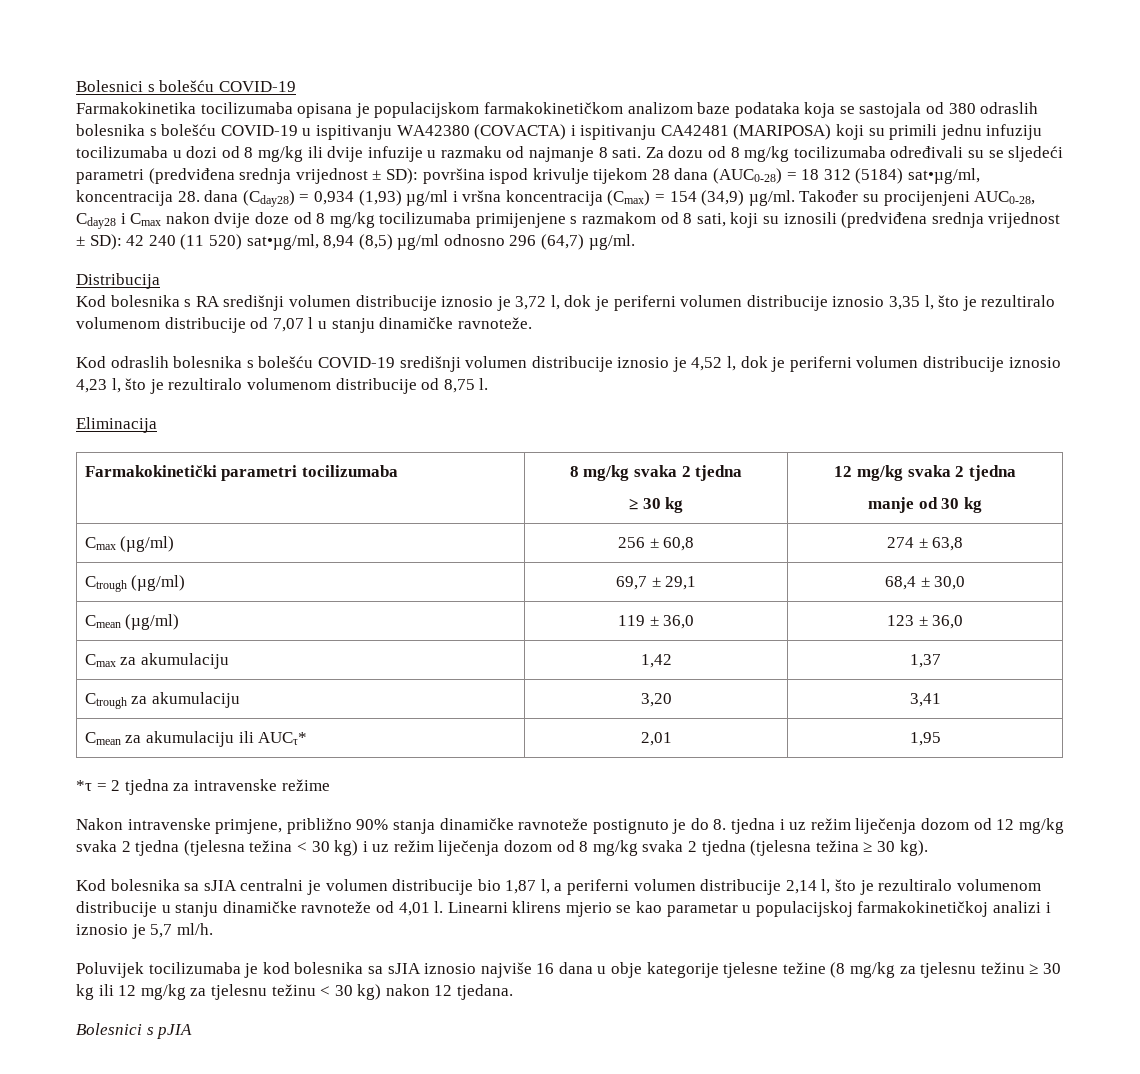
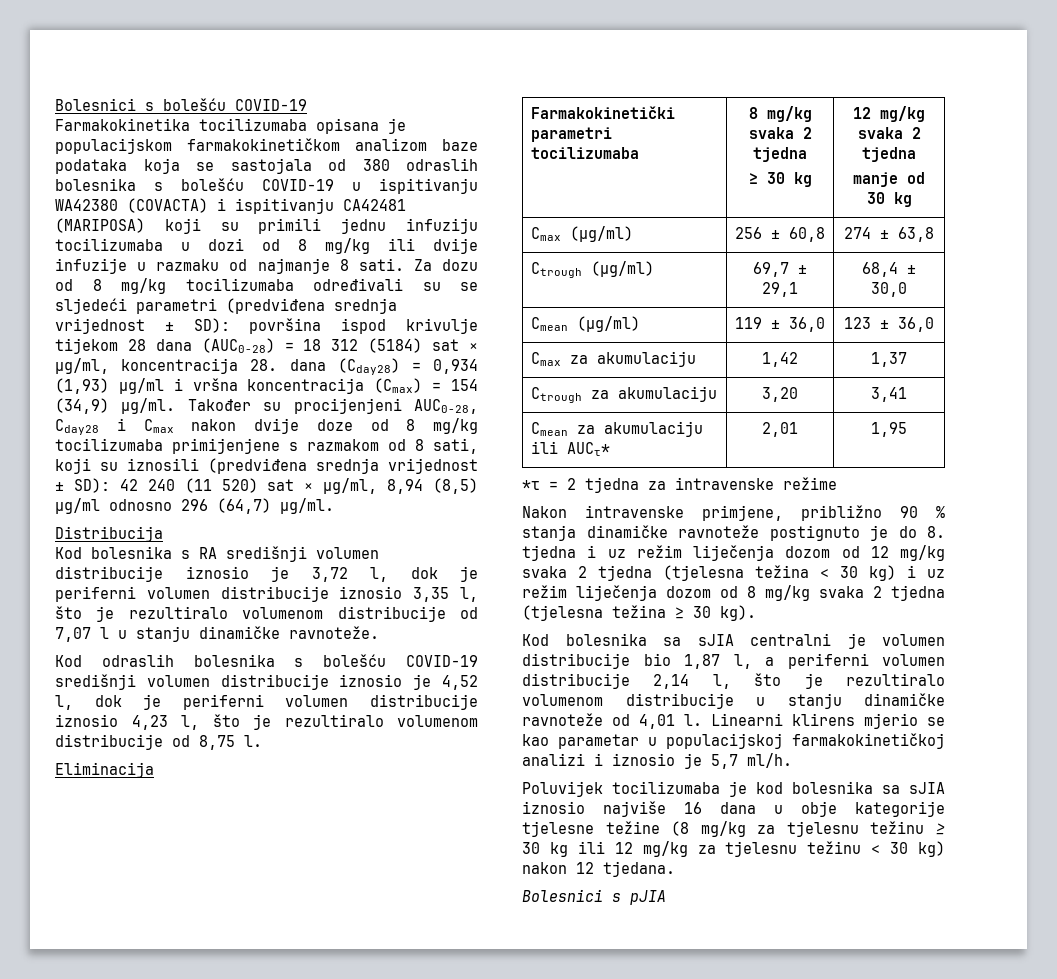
- Za dozu od 8 mg/kg tocilizumaba određivali su se sljedeći parametri (predviđena srednja vrijednost ± SD): površina ispod krivulje tijekom 28 dana (AUC0-28) = 18 312 (5184) sat•µg/ml, koncentracija 28. dana (Cday28) = 0,934 (1,93) µg/ml i vršna koncentracija (Cmax) = 154 (34,9) µg/ml.
+ Za dozu od 8 mg/kg tocilizumaba određivali su se sljedeći parametri (predviđena srednja vrijednost ± SD): površina ispod krivulje tijekom 28 dana (AUC0-28) = 18 312 (5184) sat × µg/ml, koncentracija 28. dana (Cday28) = 0,934 (1,93) µg/ml i vršna koncentracija (Cmax) = 154 (34,9) µg/ml.
- Također su procijenjeni AUC0-28, Cday28 i Cmax nakon dvije doze od 8 mg/kg tocilizumaba primijenjene s razmakom od 8 sati, koji su iznosili (predviđena srednja vrijednost ± SD): 42 240 (11 520) sat•µg/ml, 8,94 (8,5) µg/ml odnosno 296 (64,7) µg/ml.
+ Također su procijenjeni AUC0-28, Cday28 i Cmax nakon dvije doze od 8 mg/kg tocilizumaba primijenjene s razmakom od 8 sati, koji su iznosili (predviđena srednja vrijednost ± SD): 42 240 (11 520) sat × µg/ml, 8,94 (8,5) µg/ml odnosno 296 (64,7) µg/ml.
- Nakon intravenske primjene, približno 90% stanja dinamičke ravnoteže postignuto je do 8. tjedna i uz režim liječenja dozom od 12 mg/kg svaka 2 tjedna (tjelesna težina < 30 kg) i uz režim liječenja dozom od 8 mg/kg svaka 2 tjedna (tjelesna težina ≥ 30 kg).
+ Nakon intravenske primjene, približno 90 % stanja dinamičke ravnoteže postignuto je do 8. tjedna i uz režim liječenja dozom od 12 mg/kg svaka 2 tjedna (tjelesna težina < 30 kg) i uz režim liječenja dozom od 8 mg/kg svaka 2 tjedna (tjelesna težina ≥ 30 kg).

